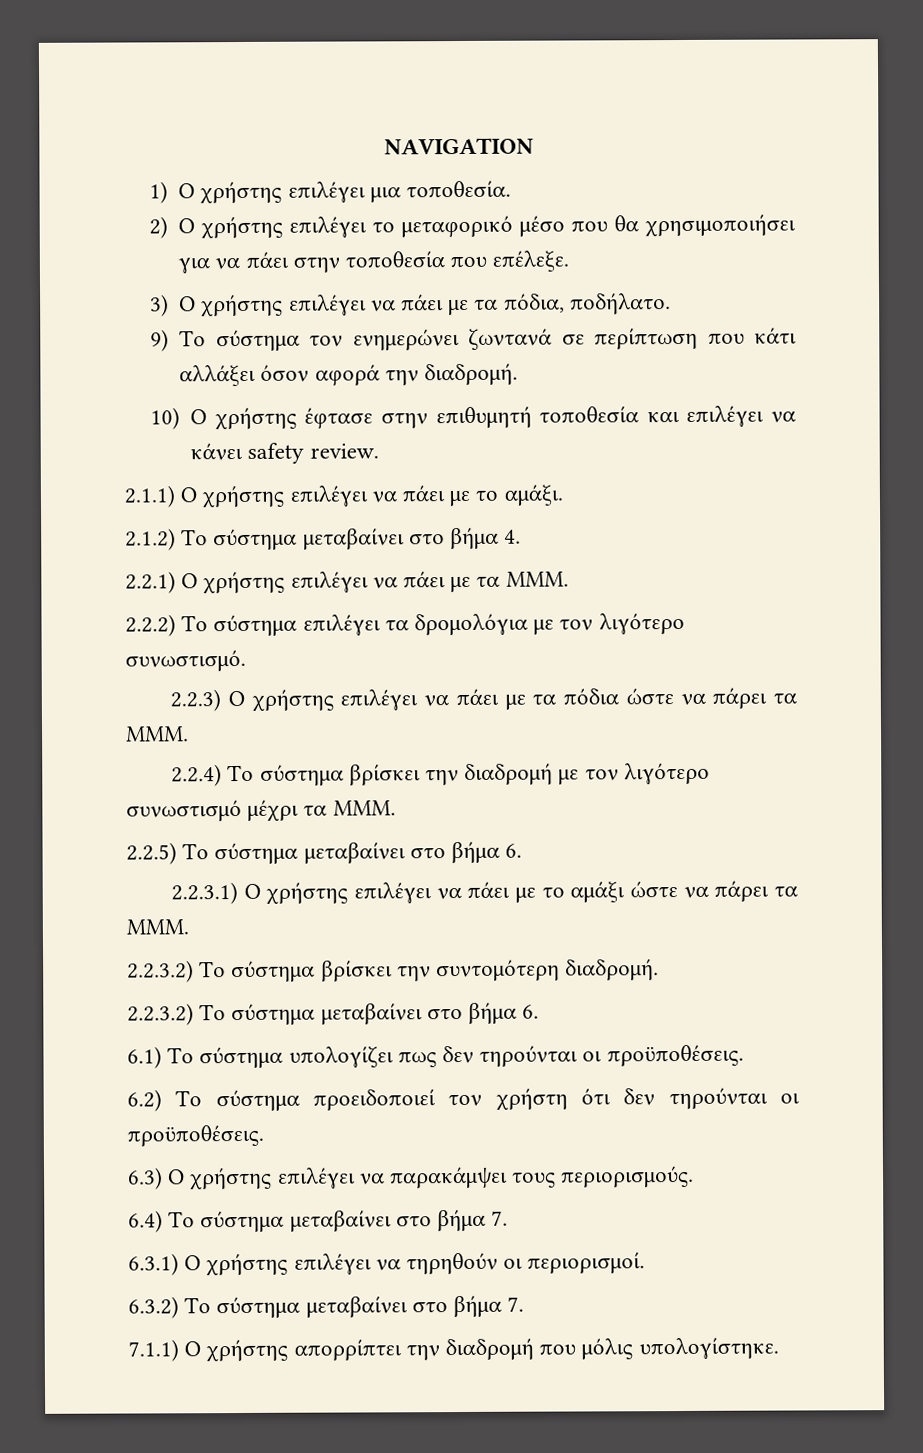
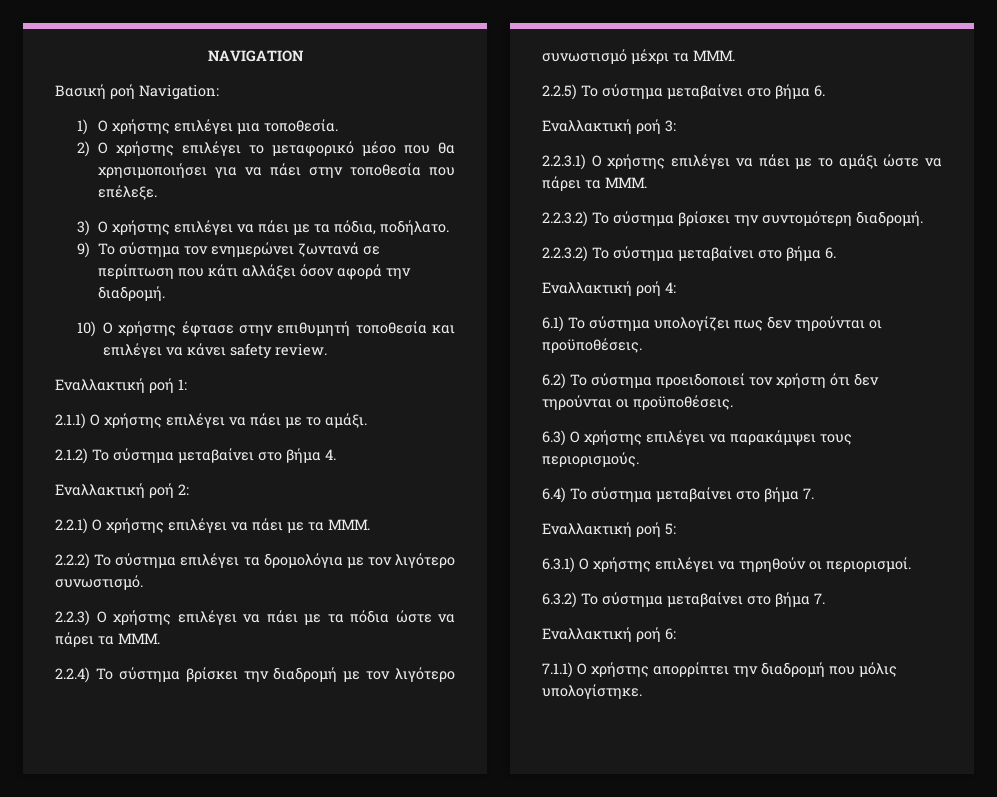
+ Βασική ροή Navigation:
+ Εναλλακτική ροή 1:
+ Εναλλακτική ροή 2:
+ Εναλλακτική ροή 3:
+ Εναλλακτική ροή 4:
+ Εναλλακτική ροή 5:
+ Εναλλακτική ροή 6:

